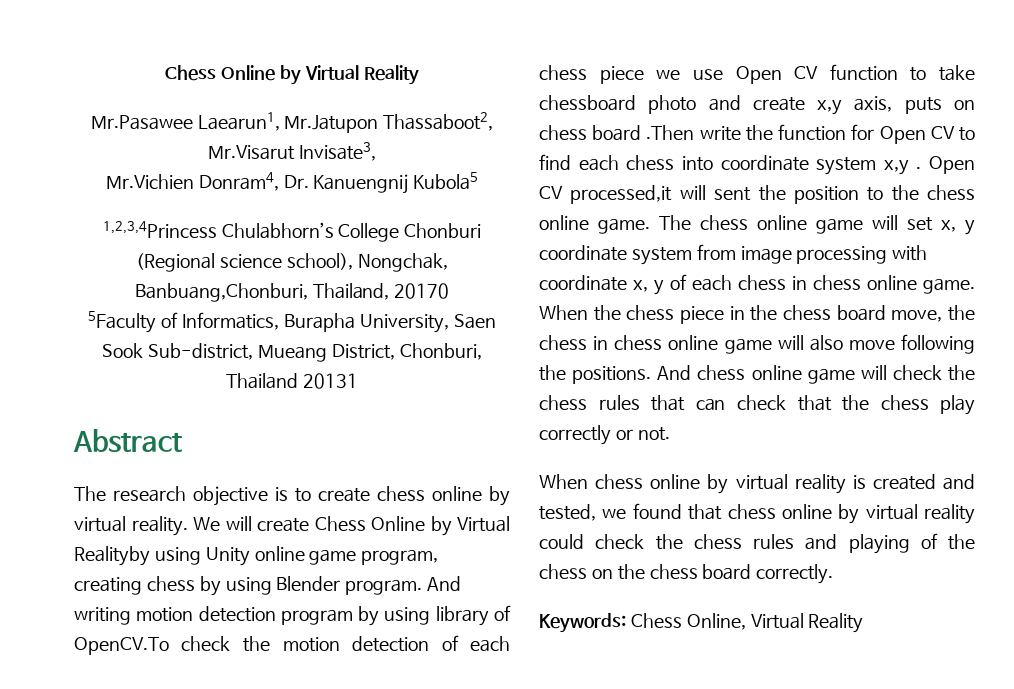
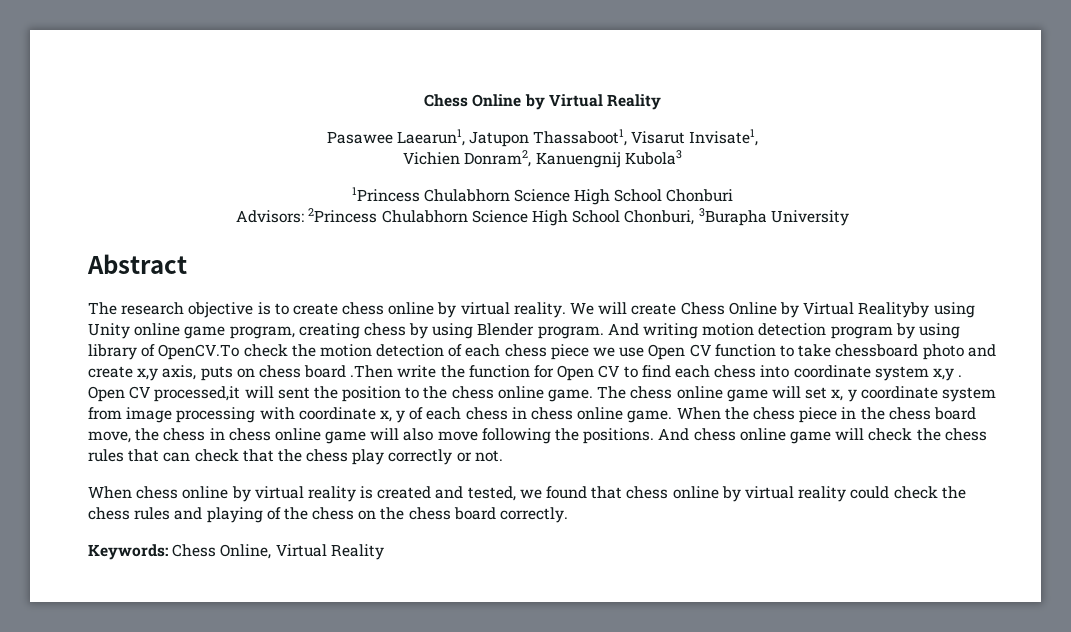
- Mr.Pasawee Laearun1, Mr.Jatupon Thassaboot2, Mr.Visarut Invisate3,
- Mr.Vichien Donram4, Dr. Kanuengnij Kubola5
- 1,2,3,4Princess Chulabhorn’s College Chonburi (Regional science school), Nongchak, Banbuang,Chonburi, Thailand, 20170
- 5Faculty of Informatics, Burapha University, Saen Sook Sub-district, Mueang District, Chonburi, Thailand 20131
+ Pasawee Laearun1, Jatupon Thassaboot1, Visarut Invisate1,
+ Vichien Donram2, Kanuengnij Kubola3
+ 1Princess Chulabhorn Science High School Chonburi
+ Advisors: 2Princess Chulabhorn Science High School Chonburi, 3Burapha University

